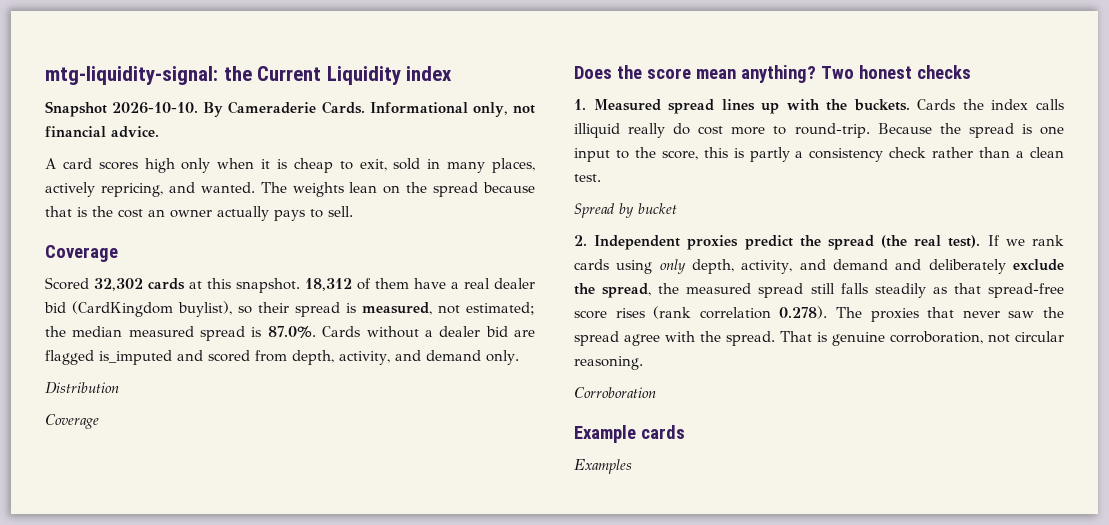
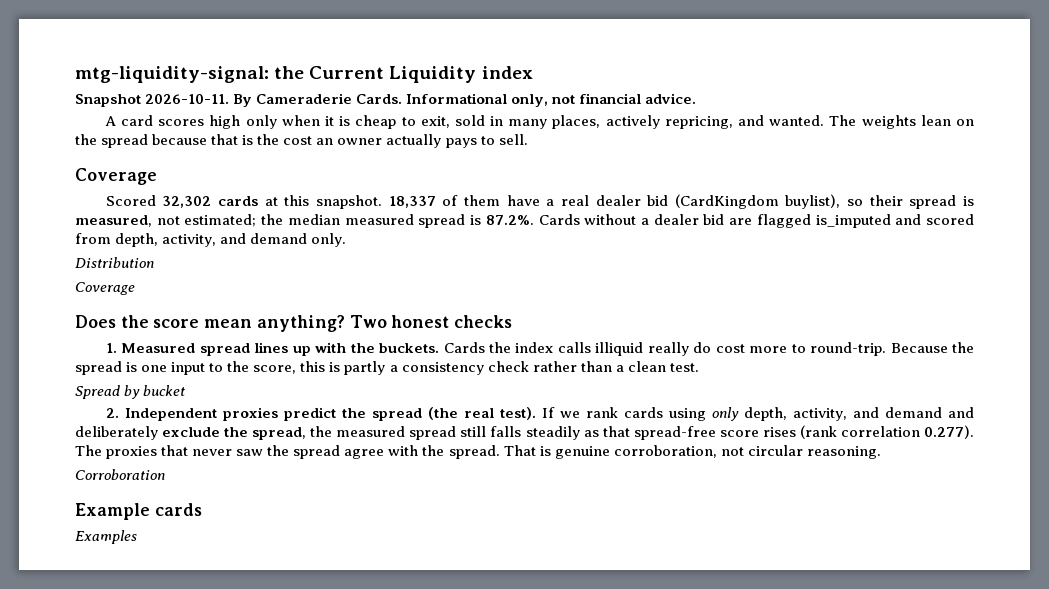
- Snapshot 2026-10-10.
+ Snapshot 2026-10-11.
- 18,312 of them have a real dealer bid (CardKingdom buylist), so their spread is measured, not estimated; the median measured spread is 87.0%. Cards without a dealer bid are flagged is_imputed and scored from depth, activity, and demand only.
+ 18,337 of them have a real dealer bid (CardKingdom buylist), so their spread is measured, not estimated; the median measured spread is 87.2%. Cards without a dealer bid are flagged is_imputed and scored from depth, activity, and demand only.
- If we rank cards using only depth, activity, and demand and deliberately exclude the spread, the measured spread still falls steadily as that spread-free score rises (rank correlation 0.278). The proxies that never saw the spread agree with the spread.
+ If we rank cards using only depth, activity, and demand and deliberately exclude the spread, the measured spread still falls steadily as that spread-free score rises (rank correlation 0.277). The proxies that never saw the spread agree with the spread.

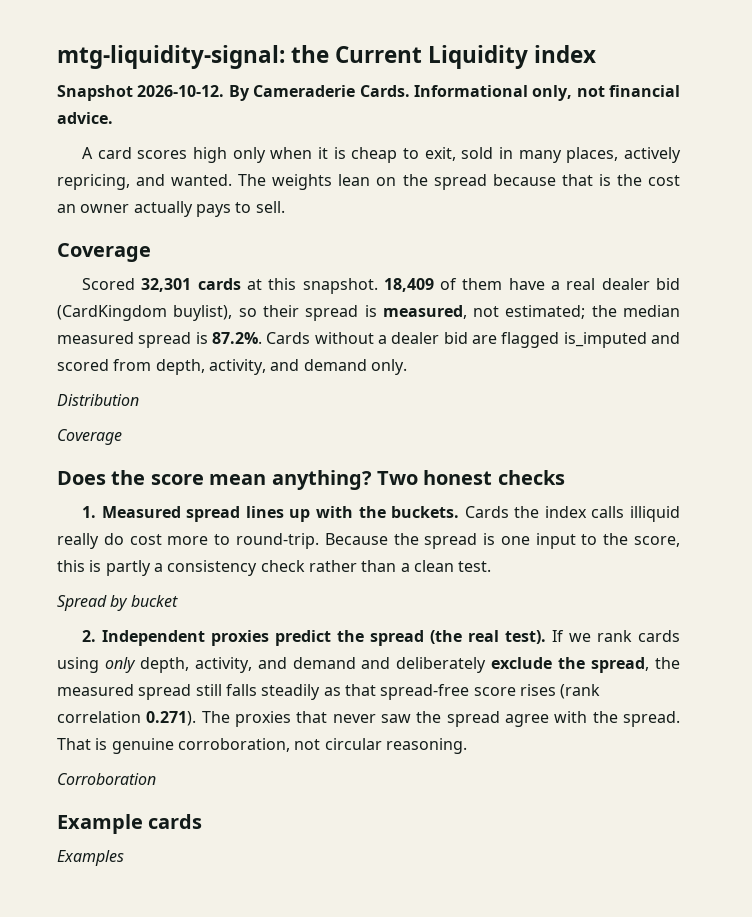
- Snapshot 2026-10-11.
+ Snapshot 2026-10-12.
- Scored 32,302 cards at this snapshot.
+ Scored 32,301 cards at this snapshot.
- 18,337 of them have a real dealer bid (CardKingdom buylist), so their spread is measured, not estimated; the median measured spread is 87.2%. Cards without a dealer bid are flagged is_imputed and scored from depth, activity, and demand only.
+ 18,409 of them have a real dealer bid (CardKingdom buylist), so their spread is measured, not estimated; the median measured spread is 87.2%. Cards without a dealer bid are flagged is_imputed and scored from depth, activity, and demand only.
- If we rank cards using only depth, activity, and demand and deliberately exclude the spread, the measured spread still falls steadily as that spread-free score rises (rank correlation 0.277). The proxies that never saw the spread agree with the spread.
+ If we rank cards using only depth, activity, and demand and deliberately exclude the spread, the measured spread still falls steadily as that spread-free score rises (rank correlation 0.271). The proxies that never saw the spread agree with the spread.

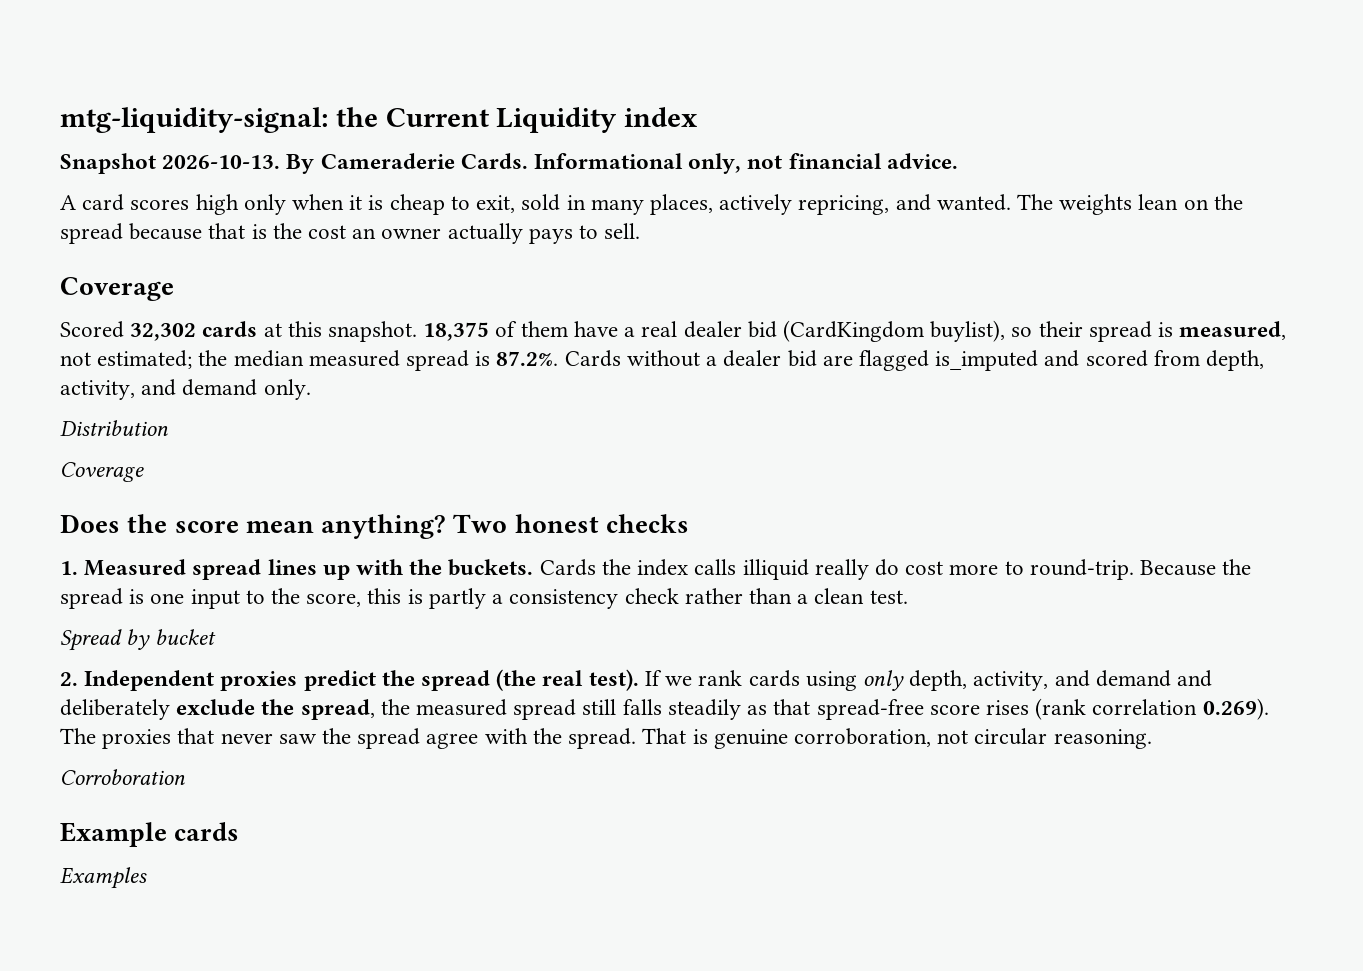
- Snapshot 2026-10-12.
+ Snapshot 2026-10-13.
- Scored 32,301 cards at this snapshot.
+ Scored 32,302 cards at this snapshot.
- 18,409 of them have a real dealer bid (CardKingdom buylist), so their spread is measured, not estimated; the median measured spread is 87.2%. Cards without a dealer bid are flagged is_imputed and scored from depth, activity, and demand only.
+ 18,375 of them have a real dealer bid (CardKingdom buylist), so their spread is measured, not estimated; the median measured spread is 87.2%. Cards without a dealer bid are flagged is_imputed and scored from depth, activity, and demand only.
- If we rank cards using only depth, activity, and demand and deliberately exclude the spread, the measured spread still falls steadily as that spread-free score rises (rank correlation 0.271). The proxies that never saw the spread agree with the spread.
+ If we rank cards using only depth, activity, and demand and deliberately exclude the spread, the measured spread still falls steadily as that spread-free score rises (rank correlation 0.269). The proxies that never saw the spread agree with the spread.

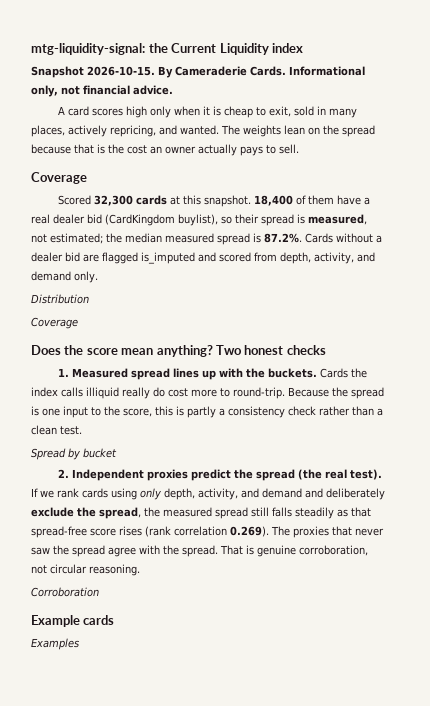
- Snapshot 2026-10-13.
+ Snapshot 2026-10-15.
- Scored 32,302 cards at this snapshot.
+ Scored 32,300 cards at this snapshot.
- 18,375 of them have a real dealer bid (CardKingdom buylist), so their spread is measured, not estimated; the median measured spread is 87.2%. Cards without a dealer bid are flagged is_imputed and scored from depth, activity, and demand only.
+ 18,400 of them have a real dealer bid (CardKingdom buylist), so their spread is measured, not estimated; the median measured spread is 87.2%. Cards without a dealer bid are flagged is_imputed and scored from depth, activity, and demand only.

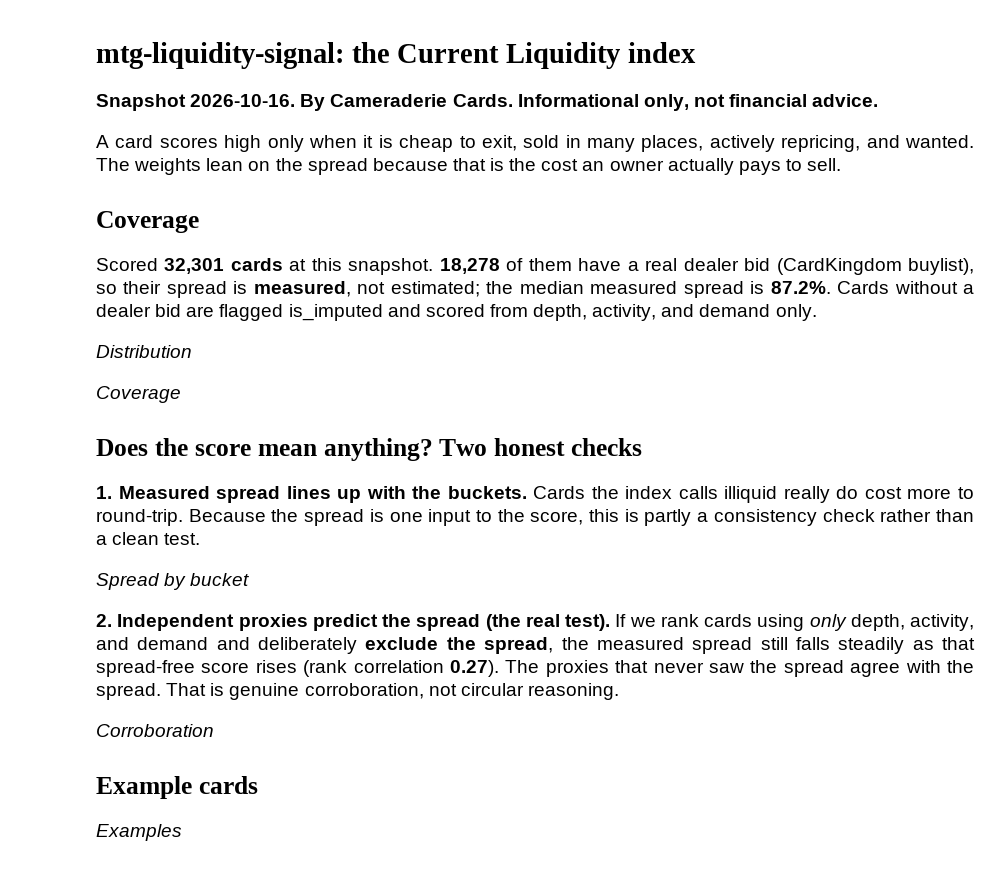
- Snapshot 2026-10-15.
+ Snapshot 2026-10-16.
- Scored 32,300 cards at this snapshot.
+ Scored 32,301 cards at this snapshot.
- 18,400 of them have a real dealer bid (CardKingdom buylist), so their spread is measured, not estimated; the median measured spread is 87.2%. Cards without a dealer bid are flagged is_imputed and scored from depth, activity, and demand only.
+ 18,278 of them have a real dealer bid (CardKingdom buylist), so their spread is measured, not estimated; the median measured spread is 87.2%. Cards without a dealer bid are flagged is_imputed and scored from depth, activity, and demand only.
- If we rank cards using only depth, activity, and demand and deliberately exclude the spread, the measured spread still falls steadily as that spread-free score rises (rank correlation 0.269). The proxies that never saw the spread agree with the spread.
+ If we rank cards using only depth, activity, and demand and deliberately exclude the spread, the measured spread still falls steadily as that spread-free score rises (rank correlation 0.27). The proxies that never saw the spread agree with the spread.

